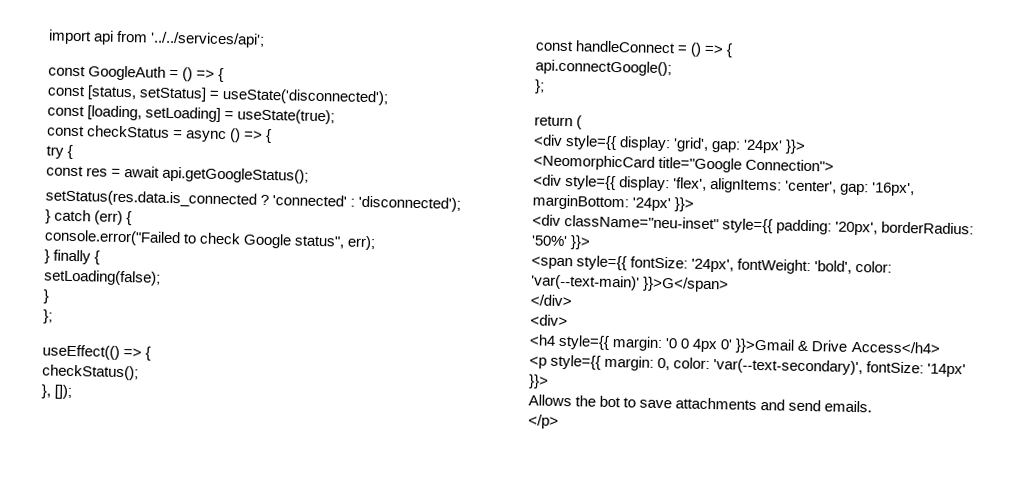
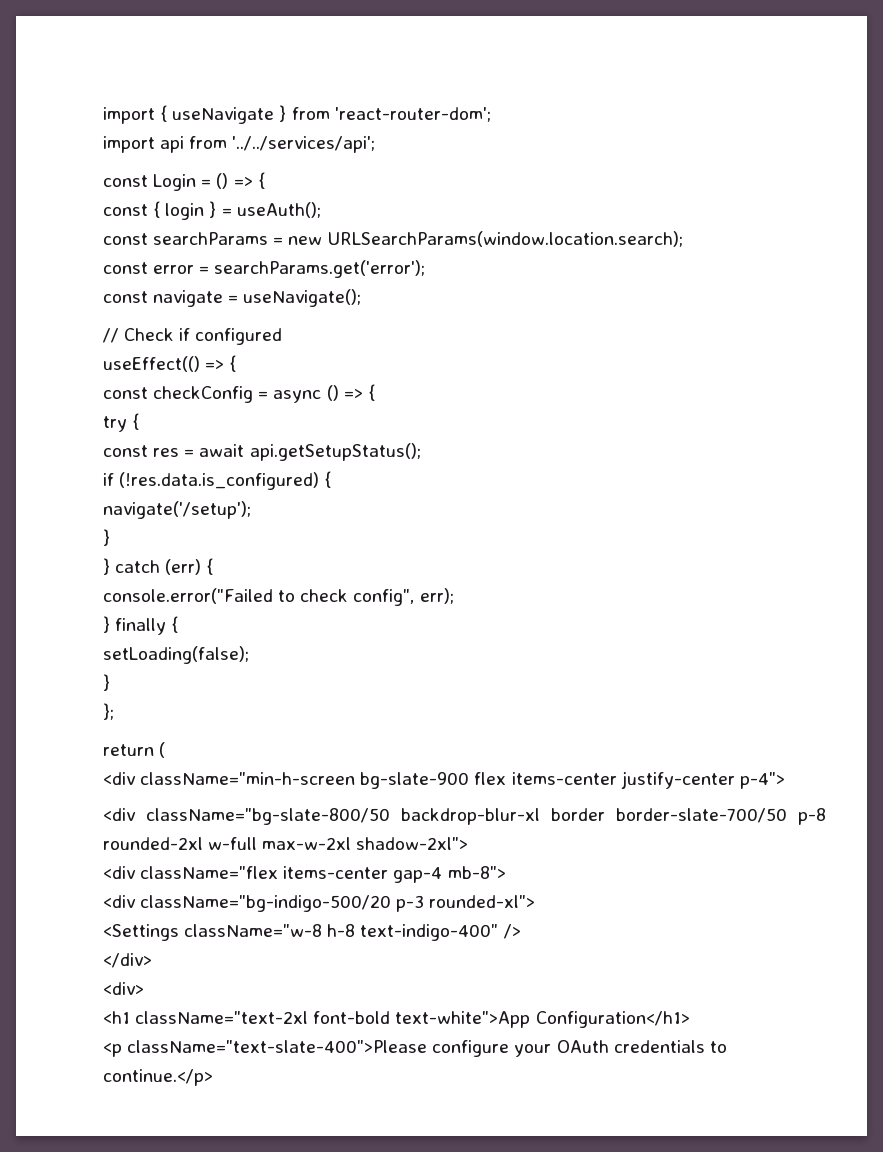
+ import { useNavigate } from 'react-router-dom';
- const GoogleAuth = () => {
+ const Login = () => {
- const [status, setStatus] = useState('disconnected');
- const [loading, setLoading] = useState(true);
- const checkStatus = async () => {
+ const { login } = useAuth();
+ const searchParams = new URLSearchParams(window.location.search);
+ const error = searchParams.get('error');
+ const navigate = useNavigate();
+ // Check if configured
+ useEffect(() => {
+ const checkConfig = async () => {
- const res = await api.getGoogleStatus();
- setStatus(res.data.is_connected ? 'connected' : 'disconnected');
+ const res = await api.getSetupStatus();
+ if (!res.data.is_configured) {
+ navigate('/setup');
+ }
- console.error("Failed to check Google status", err);
+ console.error("Failed to check config", err);
- useEffect(() => {
- checkStatus();
- }, []);
- const handleConnect = () => {
- api.connectGoogle();
- };
  return (
- <div style={{ display: 'grid', gap: '24px' }}>
- <NeomorphicCard title="Google Connection">
- <div style={{ display: 'flex', alignItems: 'center', gap: '16px', marginBottom: '24px' }}>
- <div className="neu-inset" style={{ padding: '20px', borderRadius: '50%' }}>
- <span style={{ fontSize: '24px', fontWeight: 'bold', color: 'var(--text-main)' }}>G</span>
+ <div className="min-h-screen bg-slate-900 flex items-center justify-center p-4">
+ <div className="bg-slate-800/50 backdrop-blur-xl border border-slate-700/50 p-8 rounded-2xl w-full max-w-2xl shadow-2xl">
+ <div className="flex items-center gap-4 mb-8">
+ <div className="bg-indigo-500/20 p-3 rounded-xl">
+ <Settings className="w-8 h-8 text-indigo-400" />
  </div>
  <div>
- <h4 style={{ margin: '0 0 4px 0' }}>Gmail & Drive Access</h4>
- <p style={{ margin: 0, color: 'var(--text-secondary)', fontSize: '14px' }}>
- Allows the bot to save attachments and send emails.
- </p>
+ <h1 className="text-2xl font-bold text-white">App Configuration</h1>
+ <p className="text-slate-400">Please configure your OAuth credentials to continue.</p>

